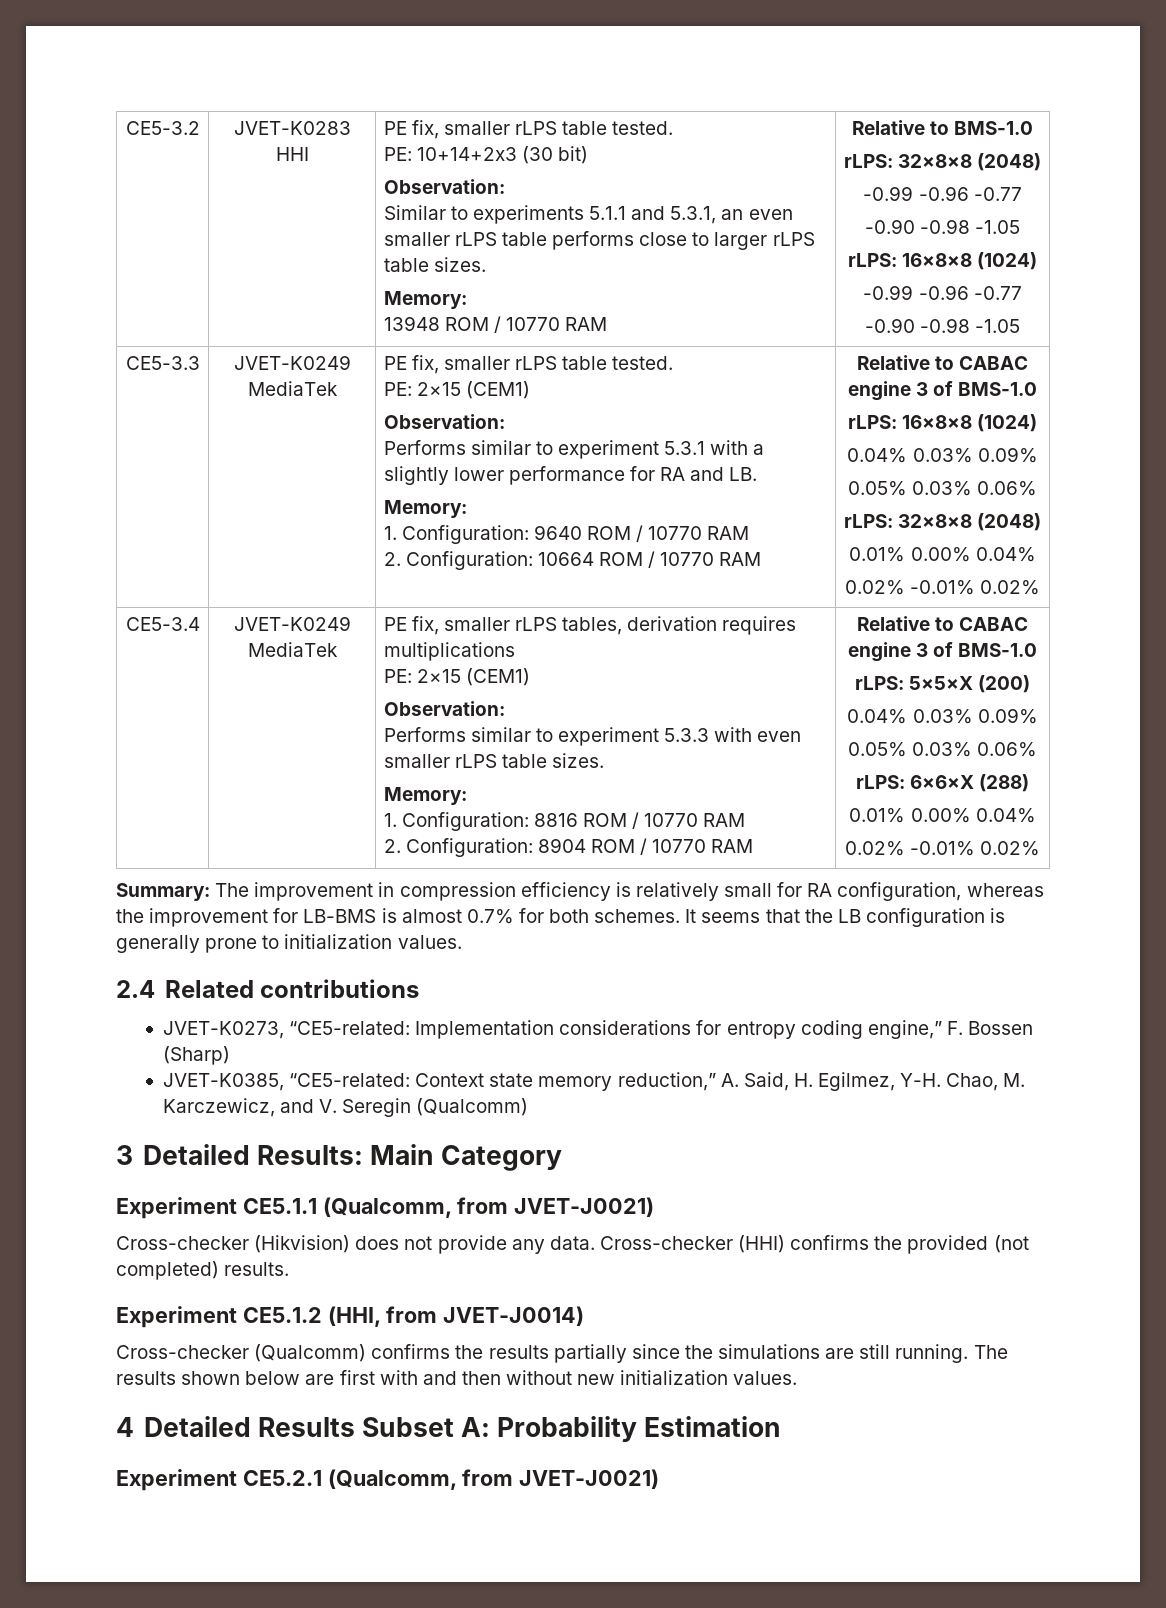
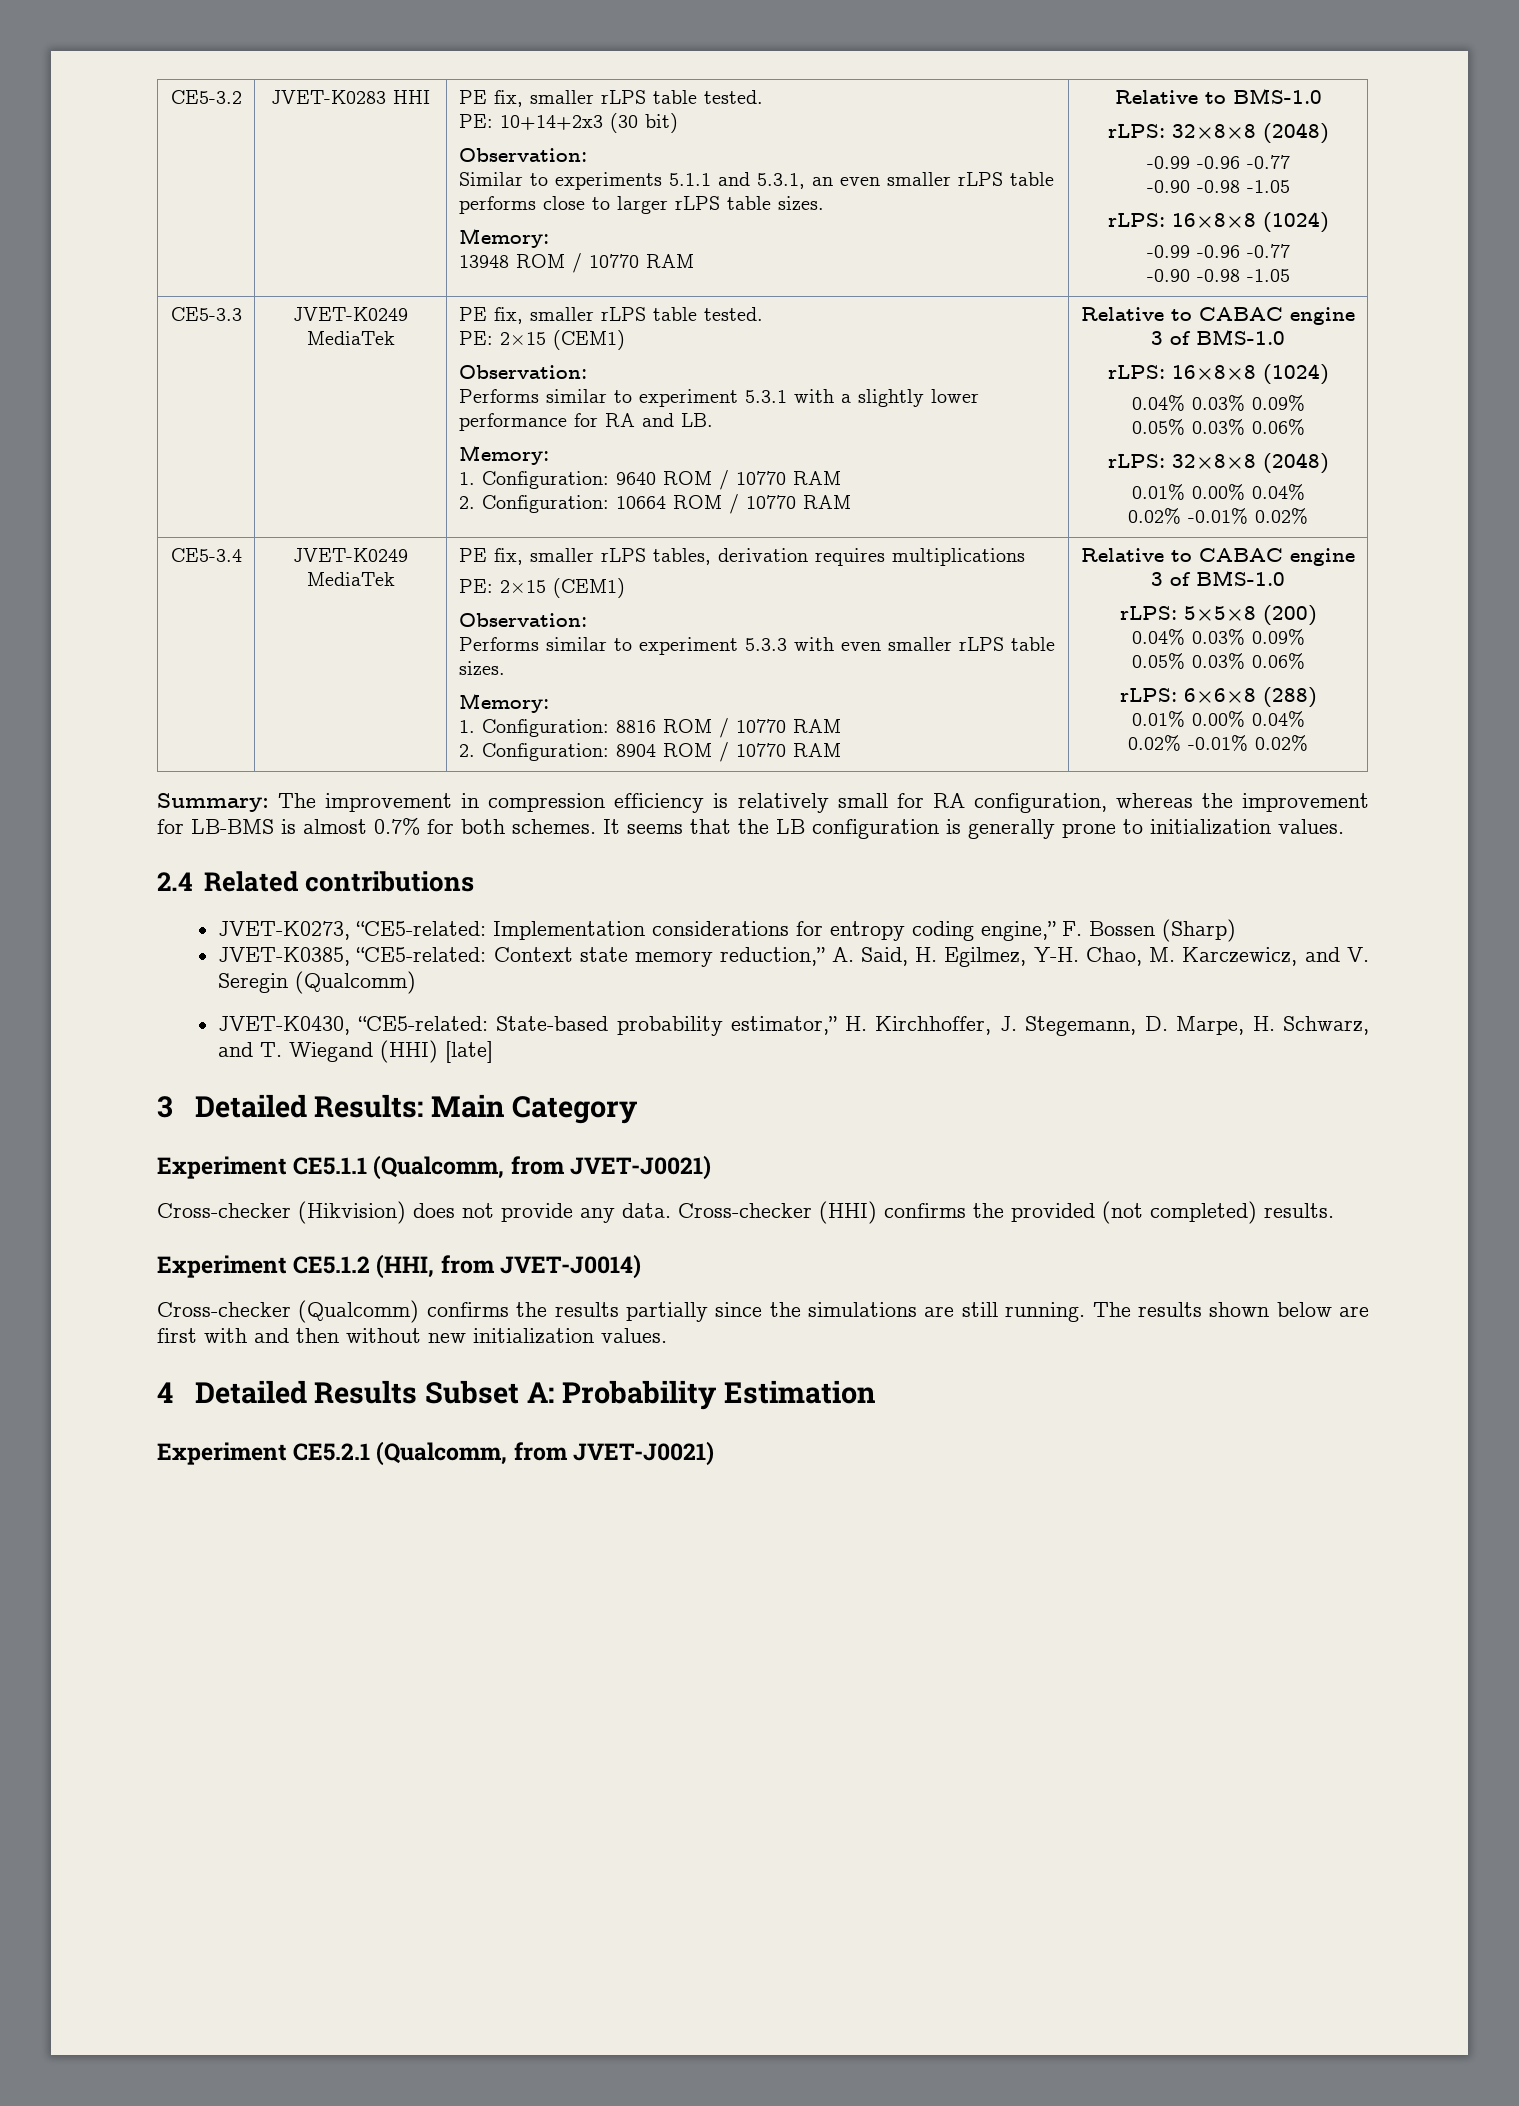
- rLPS: 5×5×X (200)
+ rLPS: 5×5×8 (200)
- rLPS: 6×6×X (288)
+ rLPS: 6×6×8 (288)
+ JVET-K0430, “CE5-related: State-based probability estimator,” H. Kirchhoffer, J. Stegemann, D. Marpe, H. Schwarz, and T. Wiegand (HHI) [late]

